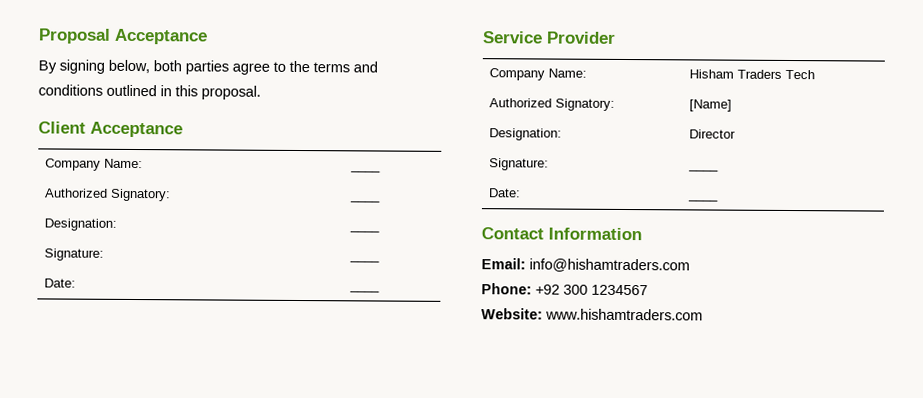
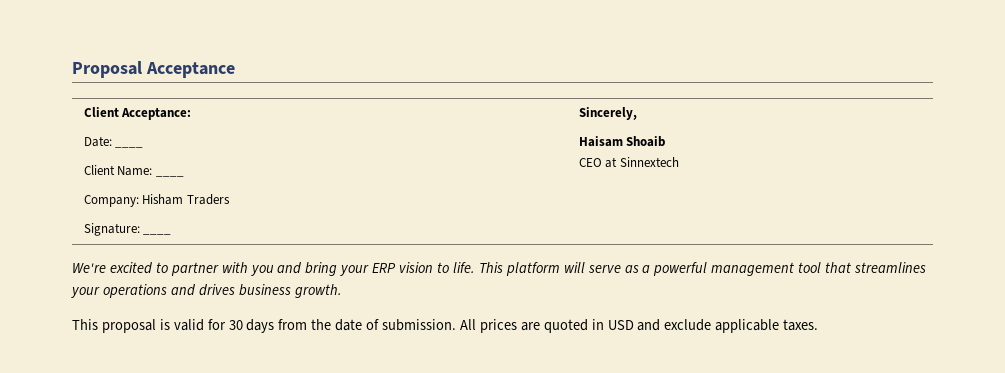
- By signing below, both parties agree to the terms and conditions outlined in this proposal.
- Client Acceptance
- Company Name: | ____
- Authorized Signatory: | ____
- Designation: | ____
- Signature: | ____
- Date: | ____
- Service Provider
- Company Name: | Hisham Traders Tech
- Authorized Signatory: | [Name]
- Designation: | Director
- Signature: | ____
- Date: | ____
- Contact Information
- Email: info@hishamtraders.com
- Phone: +92 300 1234567
- Website: www.hishamtraders.com
+ Client Acceptance:
+ Date: ____
+ Client Name: ____
+ Company: Hisham Traders
+ Signature: ____ | Sincerely,
+ Haisam Shoaib
+ CEO at Sinnextech
+ We're excited to partner with you and bring your ERP vision to life. This platform will serve as a powerful management tool that streamlines your operations and drives business growth.
+ This proposal is valid for 30 days from the date of submission. All prices are quoted in USD and exclude applicable taxes.

